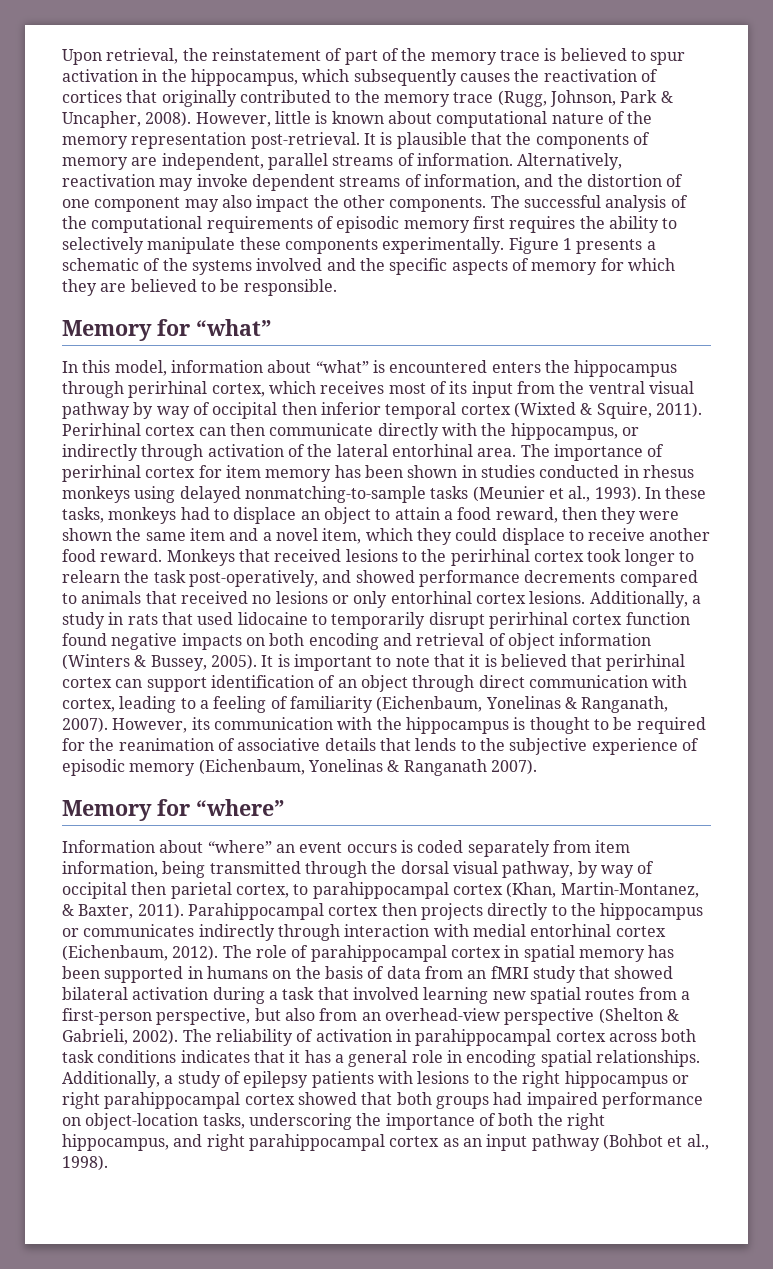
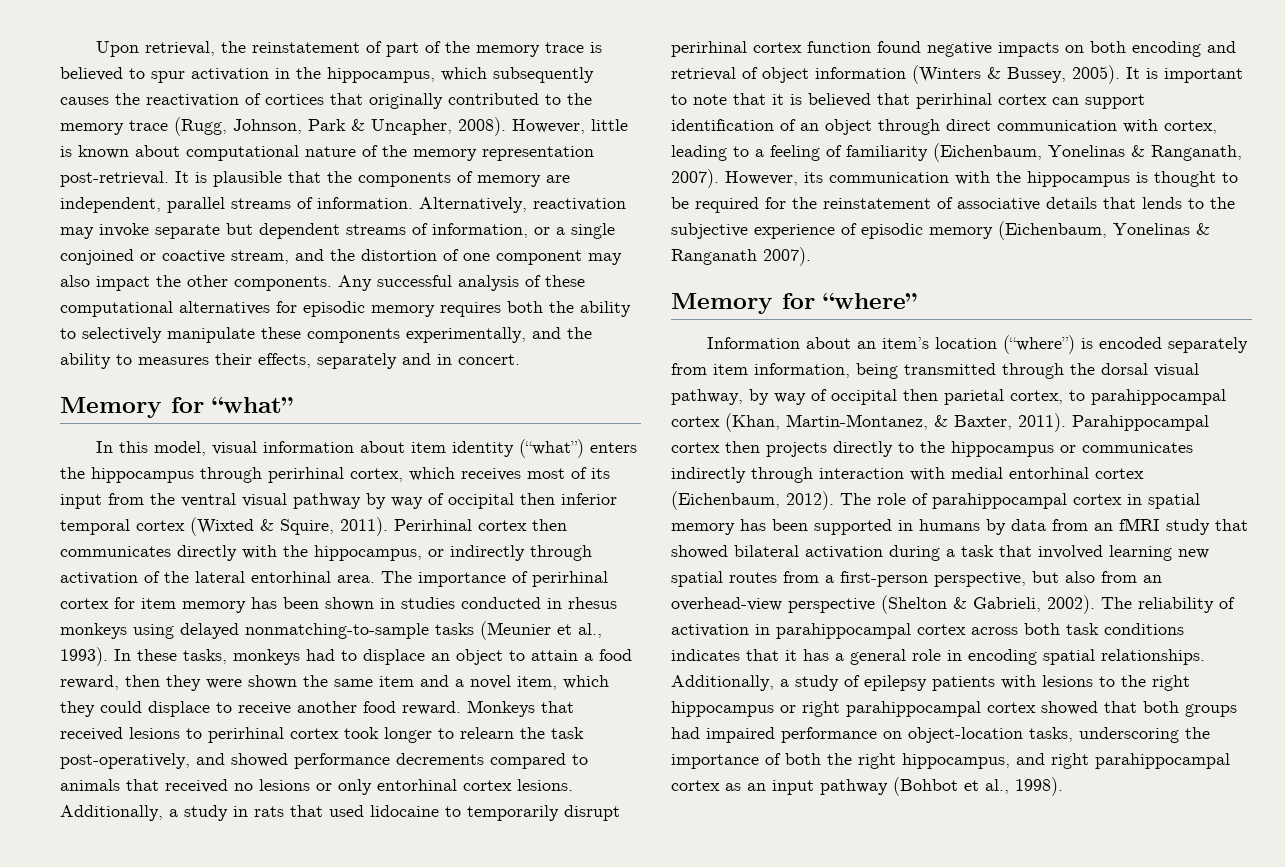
- Alternatively, reactivation may invoke dependent streams of information, and the distortion of one component may also impact the other components.
+ Alternatively, reactivation may invoke separate but dependent streams of information, or a single conjoined or coactive stream, and the distortion of one component may also impact the other components.
- The successful analysis of the computational requirements of episodic memory first requires the ability to selectively manipulate these components experimentally. Figure 1 presents a schematic of the systems involved and the specific aspects of memory for which they are believed to be responsible.
+ Any successful analysis of these computational alternatives for episodic memory requires both the ability to selectively manipulate these components experimentally, and the ability to measures their effects, separately and in concert.
- In this model, information about “what” is encountered enters the hippocampus through perirhinal cortex, which receives most of its input from the ventral visual pathway by way of occipital then inferior temporal cortex (Wixted & Squire, 2011).
+ In this model, visual information about item identity (“what”) enters the hippocampus through perirhinal cortex, which receives most of its input from the ventral visual pathway by way of occipital then inferior temporal cortex (Wixted & Squire, 2011).
- Perirhinal cortex can then communicate directly with the hippocampus, or indirectly through activation of the lateral entorhinal area.
+ Perirhinal cortex then communicates directly with the hippocampus, or indirectly through activation of the lateral entorhinal area.
- Monkeys that received lesions to the perirhinal cortex took longer to relearn the task post-operatively, and showed performance decrements compared to animals that received no lesions or only entorhinal cortex lesions.
+ Monkeys that received lesions to perirhinal cortex took longer to relearn the task post-operatively, and showed performance decrements compared to animals that received no lesions or only entorhinal cortex lesions.
- However, its communication with the hippocampus is thought to be required for the reanimation of associative details that lends to the subjective experience of episodic memory (Eichenbaum, Yonelinas & Ranganath 2007).
+ However, its communication with the hippocampus is thought to be required for the reinstatement of associative details that lends to the subjective experience of episodic memory (Eichenbaum, Yonelinas & Ranganath 2007).
- Information about “where” an event occurs is coded separately from item information, being transmitted through the dorsal visual pathway, by way of occipital then parietal cortex, to parahippocampal cortex (Khan, Martin-Montanez, & Baxter, 2011).
+ Information about an item’s location (“where”) is encoded separately from item information, being transmitted through the dorsal visual pathway, by way of occipital then parietal cortex, to parahippocampal cortex (Khan, Martin-Montanez, & Baxter, 2011).
- The role of parahippocampal cortex in spatial memory has been supported in humans on the basis of data from an fMRI study that showed bilateral activation during a task that involved learning new spatial routes from a first-person perspective, but also from an overhead-view perspective (Shelton & Gabrieli, 2002).
+ The role of parahippocampal cortex in spatial memory has been supported in humans by data from an fMRI study that showed bilateral activation during a task that involved learning new spatial routes from a first-person perspective, but also from an overhead-view perspective (Shelton & Gabrieli, 2002).

